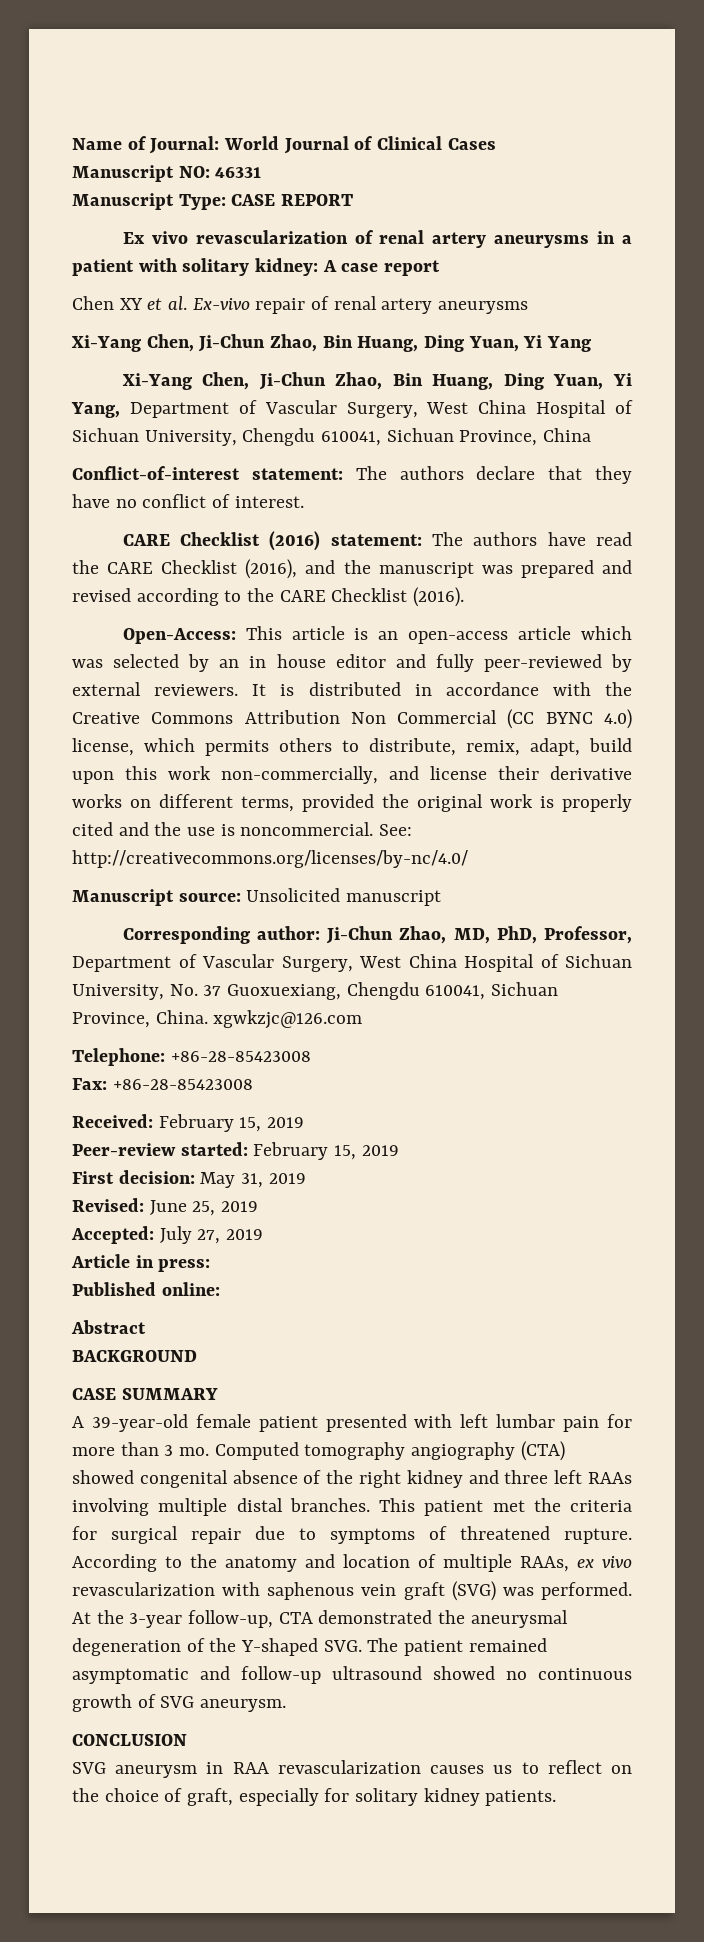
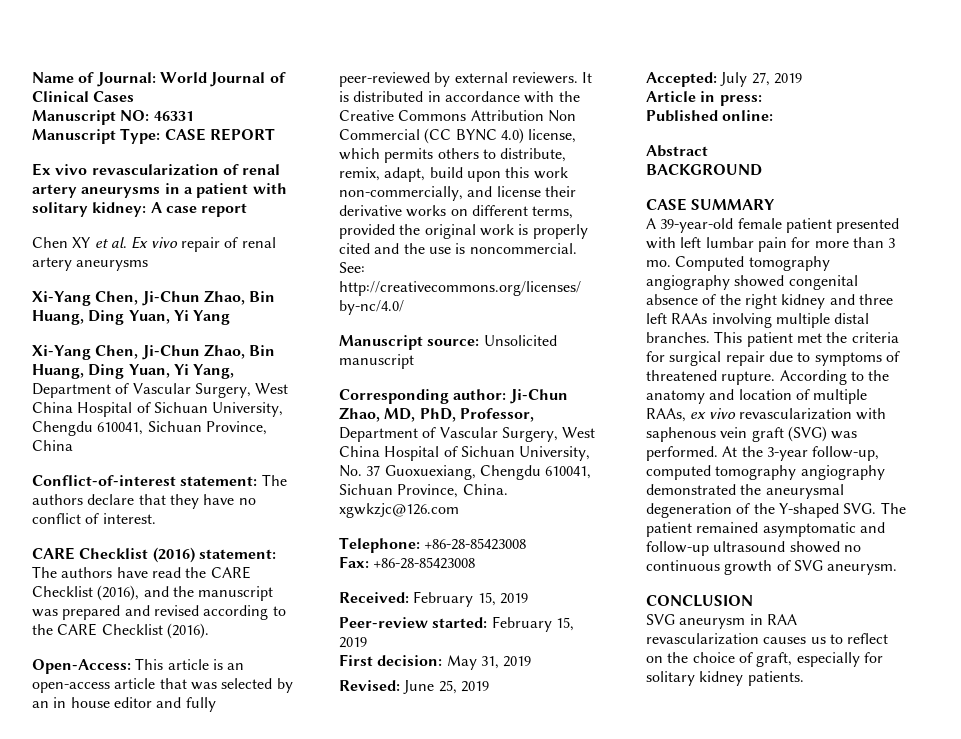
- Chen XY et al. Ex-vivo repair of renal artery aneurysms
+ Chen XY et al. Ex vivo repair of renal artery aneurysms
- Open-Access: This article is an open-access article which was selected by an in house editor and fully peer-reviewed by external reviewers.
+ Open-Access: This article is an open-access article that was selected by an in house editor and fully peer-reviewed by external reviewers.
- Computed tomography angiography (CTA) showed congenital absence of the right kidney and three left RAAs involving multiple distal branches.
+ Computed tomography angiography showed congenital absence of the right kidney and three left RAAs involving multiple distal branches.
- At the 3-year follow-up, CTA demonstrated the aneurysmal degeneration of the Y-shaped SVG. The patient remained asymptomatic and follow-up ultrasound showed no continuous growth of SVG aneurysm.
+ At the 3-year follow-up, computed tomography angiography demonstrated the aneurysmal degeneration of the Y-shaped SVG. The patient remained asymptomatic and follow-up ultrasound showed no continuous growth of SVG aneurysm.

